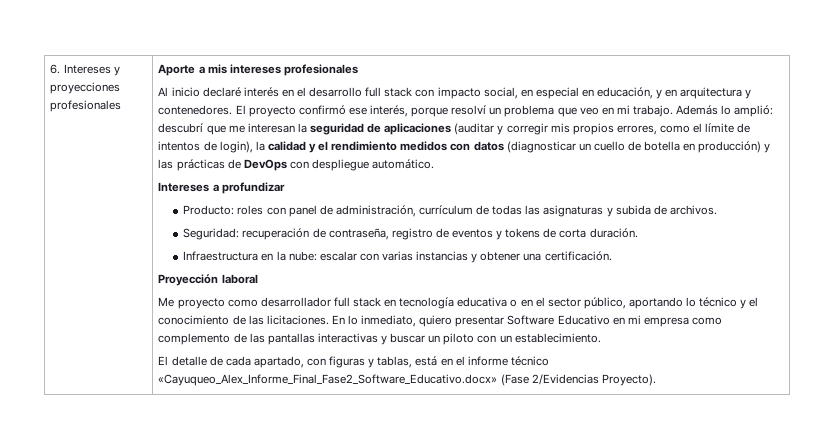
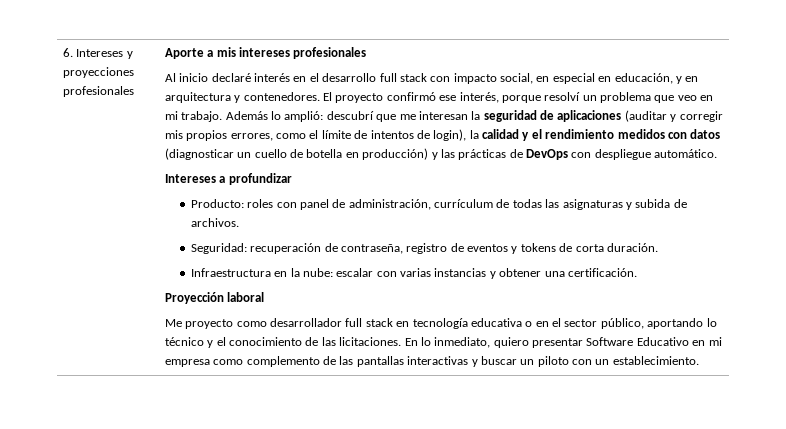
- El detalle de cada apartado, con figuras y tablas, está en el informe técnico «Cayuqueo_Alex_Informe_Final_Fase2_Software_Educativo.docx» (Fase 2/Evidencias Proyecto).

